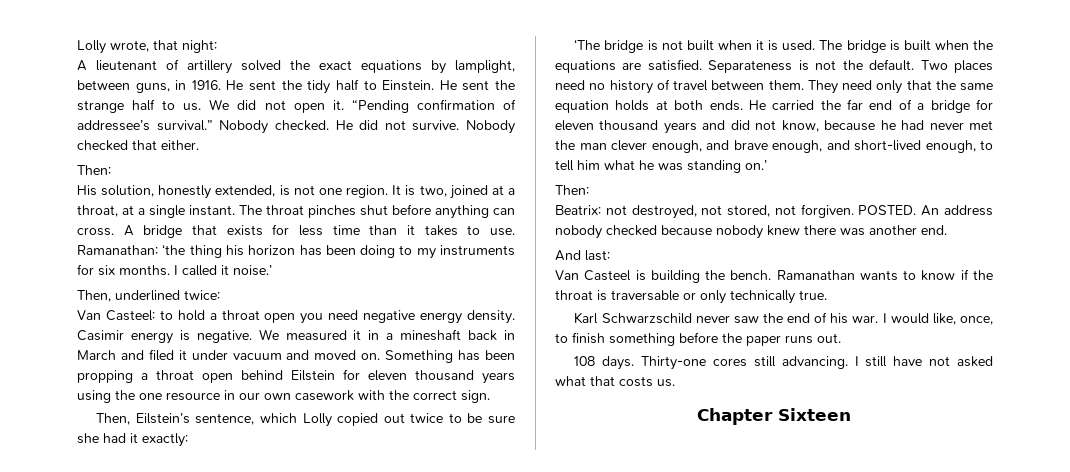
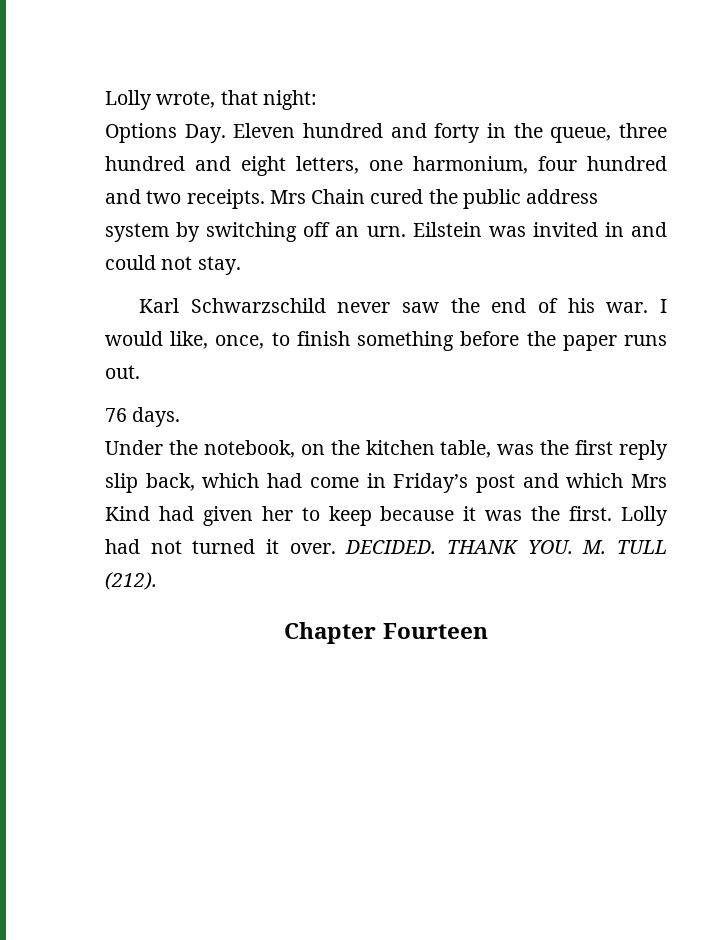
- A lieutenant of artillery solved the exact equations by lamplight, between guns, in 1916. He sent the tidy half to Einstein. He sent the strange half to us. We did not open it. “Pending confirmation of addressee’s survival.” Nobody checked. He did not survive. Nobody checked that either.
- Then:
- His solution, honestly extended, is not one region. It is two, joined at a throat, at a single instant. The throat pinches shut before anything can cross. A bridge that exists for less time than it takes to use. Ramanathan: ‘the thing his horizon has been doing to my instruments for six months. I called it noise.’
- Then, underlined twice:
- Van Casteel: to hold a throat open you need negative energy density. Casimir energy is negative. We measured it in a mineshaft back in March and filed it under vacuum and moved on. Something has been propping a throat open behind Eilstein for eleven thousand years using the one resource in our own casework with the correct sign.
- Then, Eilstein’s sentence, which Lolly copied out twice to be sure she had it exactly:
- ‘The bridge is not built when it is used. The bridge is built when the equations are satisfied. Separateness is not the default. Two places need no history of travel between them. They need only that the same equation holds at both ends. He carried the far end of a bridge for eleven thousand years and did not know, because he had never met the man clever enough, and brave enough, and short-lived enough, to tell him what he was standing on.’
- Then:
- Beatrix: not destroyed, not stored, not forgiven. POSTED. An address nobody checked because nobody knew there was another end.
- And last:
- Van Casteel is building the bench. Ramanathan wants to know if the throat is traversable or only technically true.
+ Options Day. Eleven hundred and forty in the queue, three hundred and eight letters, one harmonium, four hundred and two receipts. Mrs Chain cured the public address system by switching off an urn. Eilstein was invited in and could not stay.
- 108 days. Thirty-one cores still advancing. I still have not asked what that costs us.
+ 76 days.
+ Under the notebook, on the kitchen table, was the first reply slip back, which had come in Friday’s post and which Mrs Kind had given her to keep because it was the first. Lolly had not turned it over. DECIDED. THANK YOU. M. TULL (212).
- Chapter Sixteen
+ Chapter Fourteen

